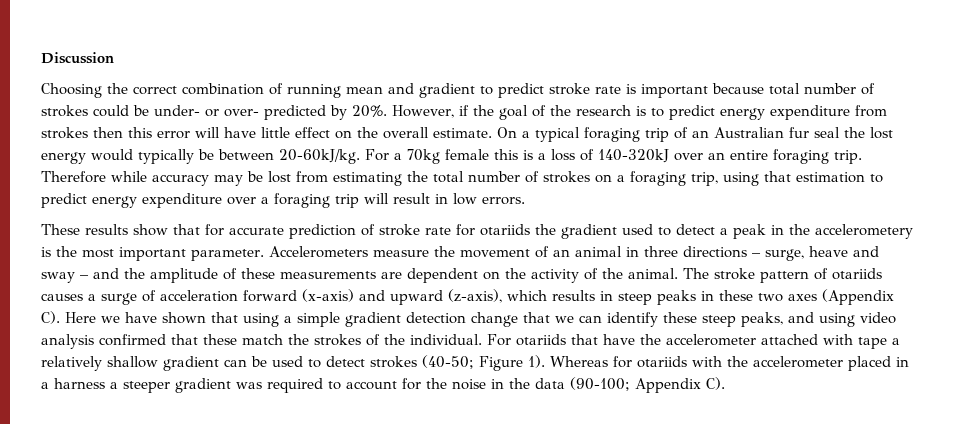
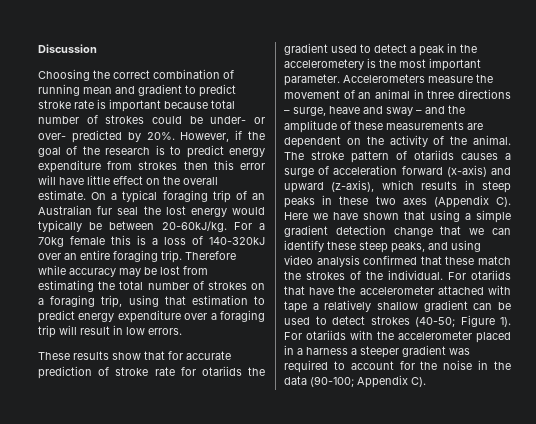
- Whereas for otariids with the accelerometer placed in a harness a steeper gradient was required to account for the noise in the data (90-100; Appendix C).
+ For otariids with the accelerometer placed in a harness a steeper gradient was required to account for the noise in the data (90-100; Appendix C).

